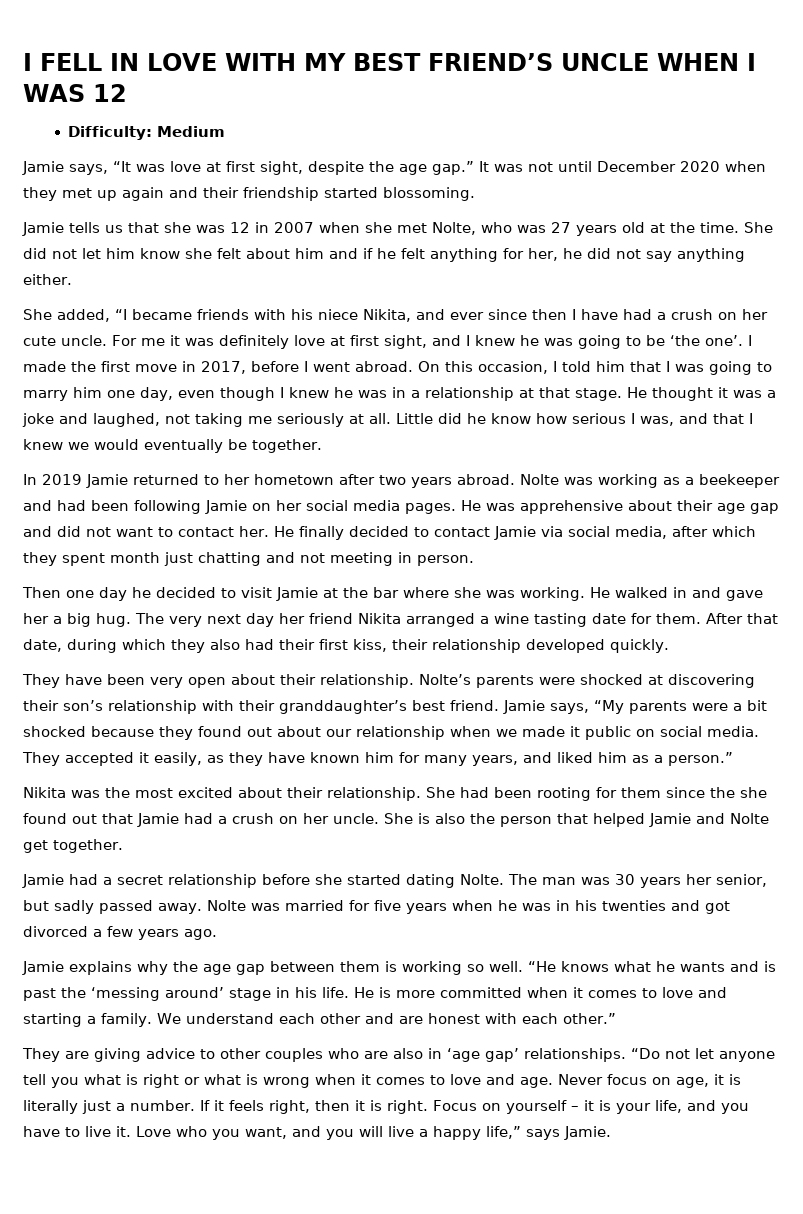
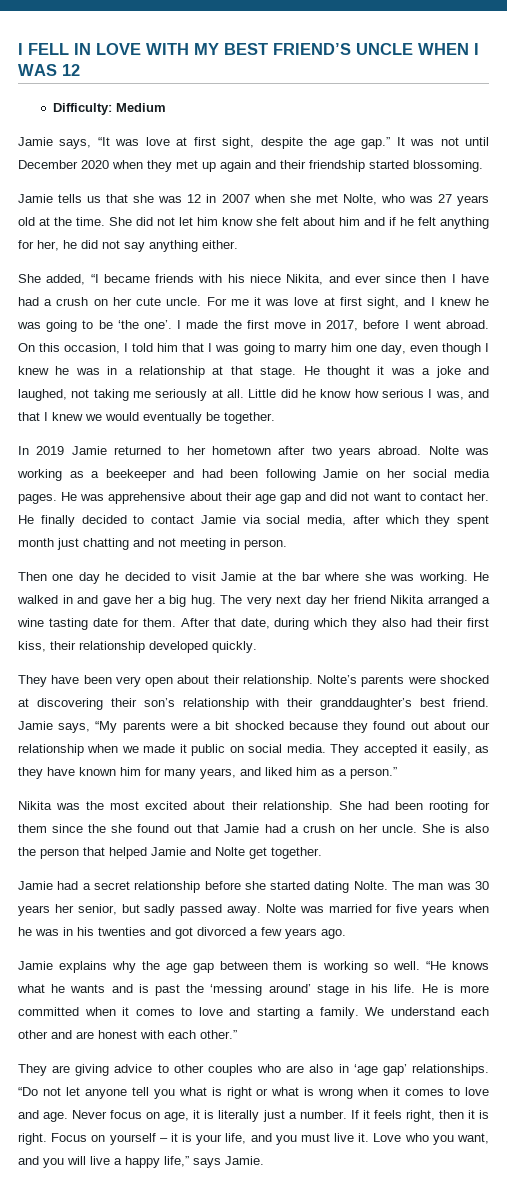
- For me it was definitely love at first sight, and I knew he was going to be ‘the one’.
+ For me it was love at first sight, and I knew he was going to be ‘the one’.
- Focus on yourself – it is your life, and you have to live it.
+ Focus on yourself – it is your life, and you must live it.

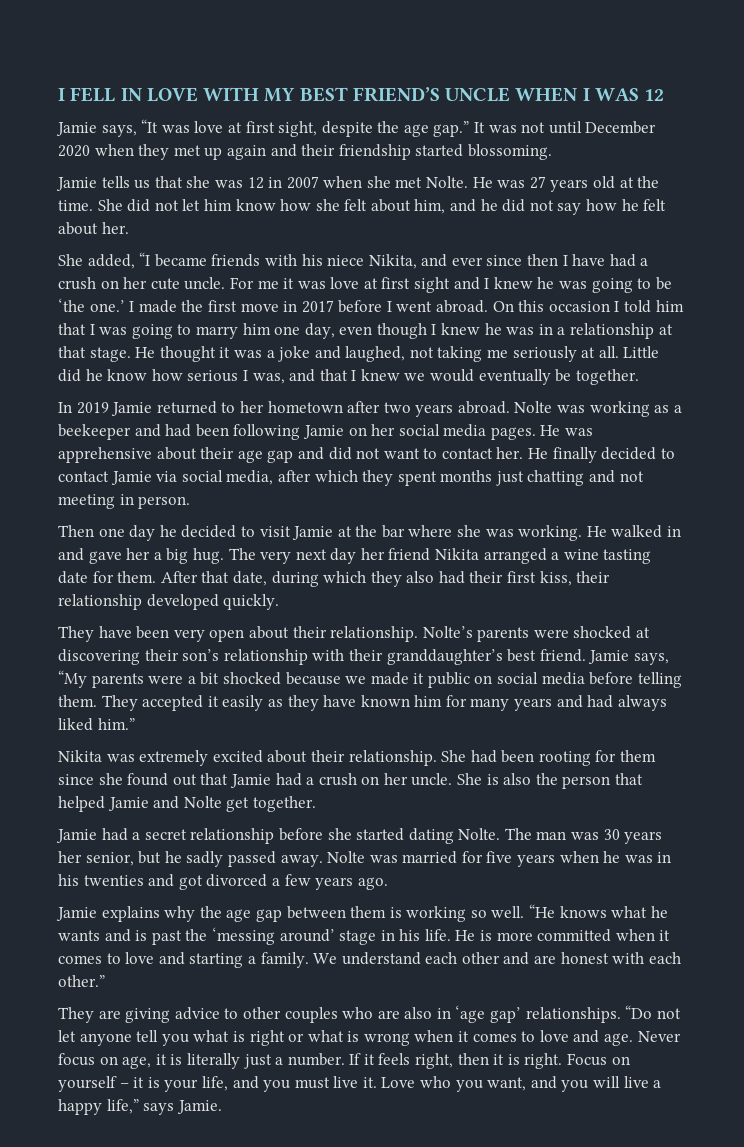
- Difficulty: Medium
- Jamie tells us that she was 12 in 2007 when she met Nolte, who was 27 years old at the time.
+ Jamie tells us that she was 12 in 2007 when she met Nolte. He was 27 years old at the time.
- She did not let him know she felt about him and if he felt anything for her, he did not say anything either.
+ She did not let him know how she felt about him, and he did not say how he felt about her.
- For me it was love at first sight, and I knew he was going to be ‘the one’.
+ For me it was love at first sight and I knew he was going to be ‘the one.’
- I made the first move in 2017, before I went abroad.
+ I made the first move in 2017 before I went abroad.
- On this occasion, I told him that I was going to marry him one day, even though I knew he was in a relationship at that stage.
+ On this occasion I told him that I was going to marry him one day, even though I knew he was in a relationship at that stage.
- He finally decided to contact Jamie via social media, after which they spent month just chatting and not meeting in person.
+ He finally decided to contact Jamie via social media, after which they spent months just chatting and not meeting in person.
- Jamie says, “My parents were a bit shocked because they found out about our relationship when we made it public on social media.
+ Jamie says, “My parents were a bit shocked because we made it public on social media before telling them.
- They accepted it easily, as they have known him for many years, and liked him as a person.”
+ They accepted it easily as they have known him for many years and had always liked him.”
- Nikita was the most excited about their relationship.
+ Nikita was extremely excited about their relationship.
- She had been rooting for them since the she found out that Jamie had a crush on her uncle.
+ She had been rooting for them since she found out that Jamie had a crush on her uncle.
- The man was 30 years her senior, but sadly passed away.
+ The man was 30 years her senior, but he sadly passed away.

